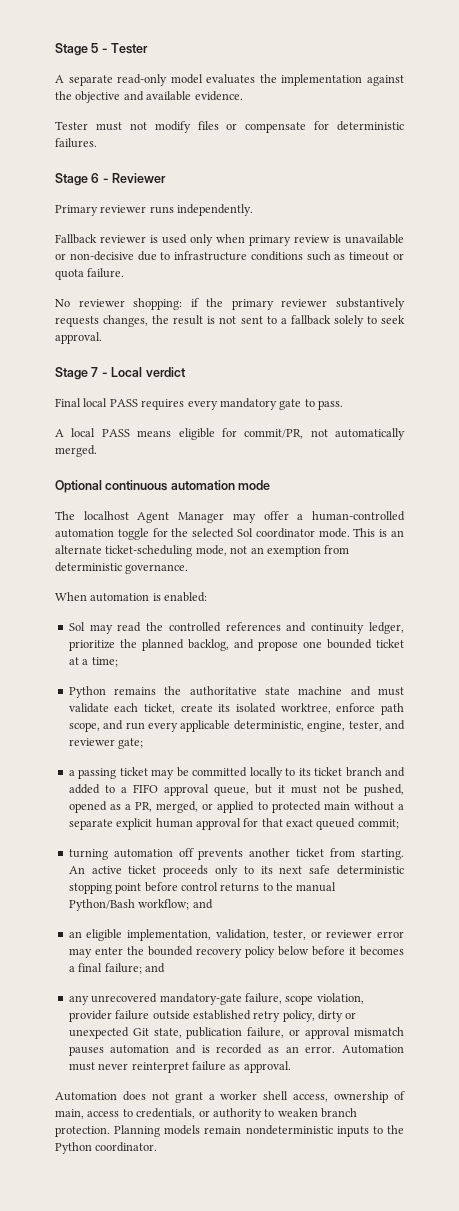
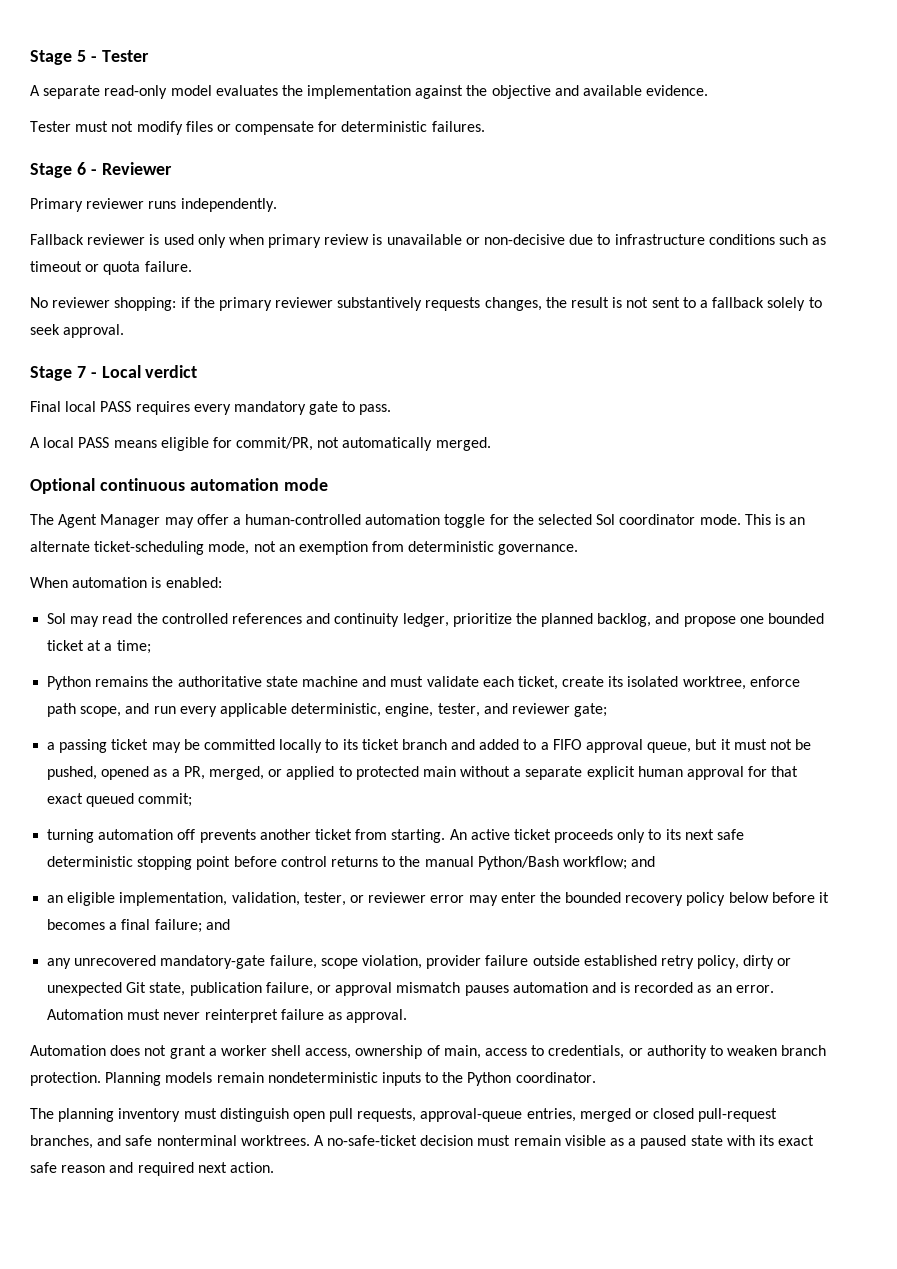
- The localhost Agent Manager may offer a human-controlled automation toggle for the selected Sol coordinator mode.
+ The Agent Manager may offer a human-controlled automation toggle for the selected Sol coordinator mode.
+ The planning inventory must distinguish open pull requests, approval-queue entries, merged or closed pull-request branches, and safe nonterminal worktrees. A no-safe-ticket decision must remain visible as a paused state with its exact safe reason and required next action.

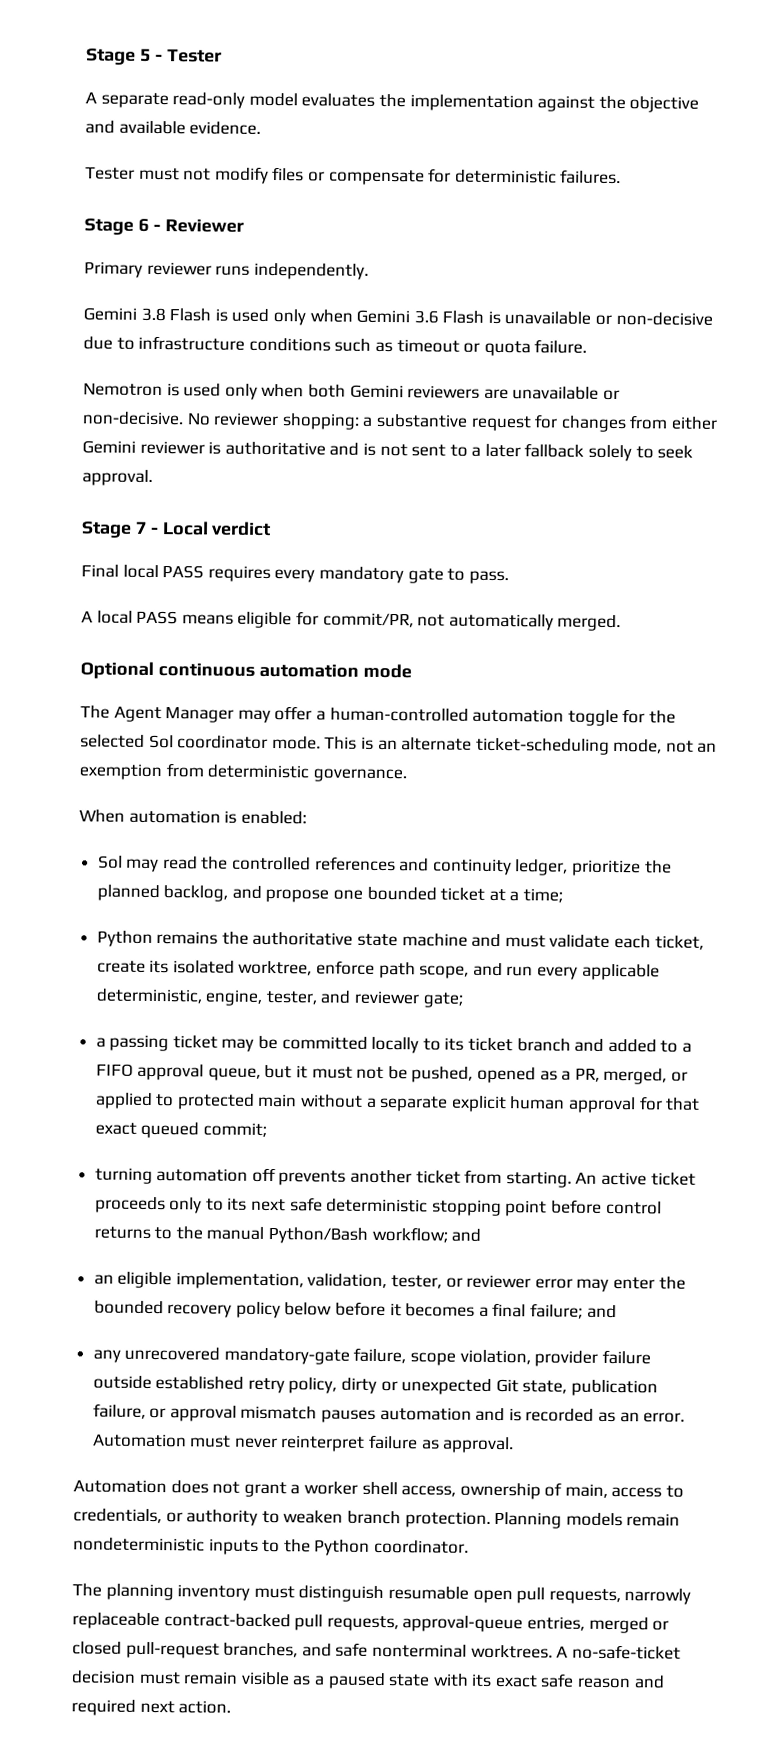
- Fallback reviewer is used only when primary review is unavailable or non-decisive due to infrastructure conditions such as timeout or quota failure.
+ Gemini 3.8 Flash is used only when Gemini 3.6 Flash is unavailable or non-decisive due to infrastructure conditions such as timeout or quota failure.
- No reviewer shopping: if the primary reviewer substantively requests changes, the result is not sent to a fallback solely to seek approval.
+ Nemotron is used only when both Gemini reviewers are unavailable or non-decisive. No reviewer shopping: a substantive request for changes from either Gemini reviewer is authoritative and is not sent to a later fallback solely to seek approval.
- The planning inventory must distinguish open pull requests, approval-queue entries, merged or closed pull-request branches, and safe nonterminal worktrees.
+ The planning inventory must distinguish resumable open pull requests, narrowly replaceable contract-backed pull requests, approval-queue entries, merged or closed pull-request branches, and safe nonterminal worktrees.

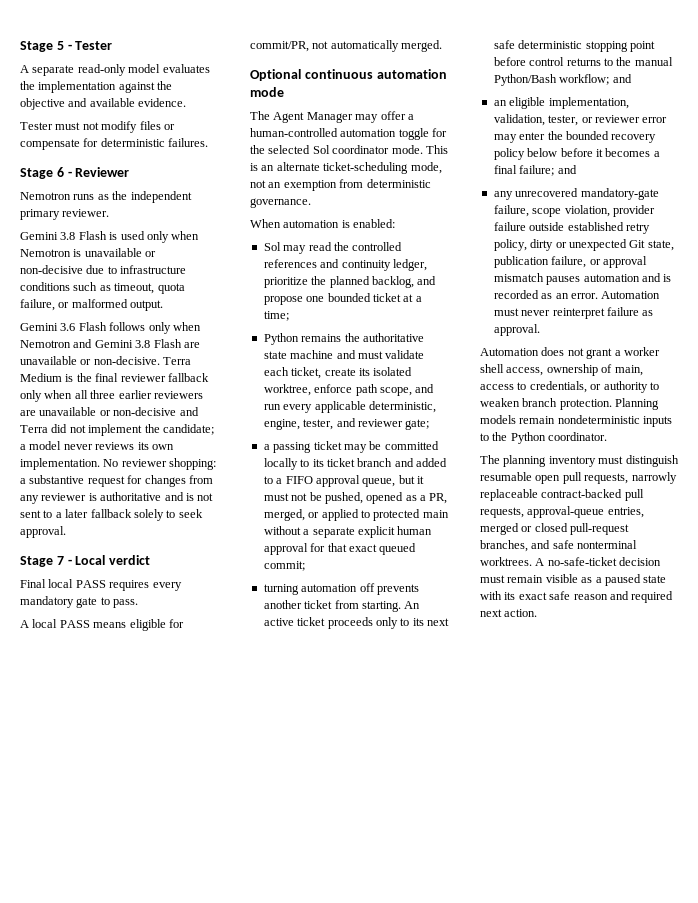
- Primary reviewer runs independently.
+ Nemotron runs as the independent primary reviewer.
- Gemini 3.8 Flash is used only when Gemini 3.6 Flash is unavailable or non-decisive due to infrastructure conditions such as timeout or quota failure.
- Nemotron is used only when both Gemini reviewers are unavailable or non-decisive.
+ Gemini 3.8 Flash is used only when Nemotron is unavailable or non-decisive due to infrastructure conditions such as timeout, quota failure, or malformed output.
+ Gemini 3.6 Flash follows only when Nemotron and Gemini 3.8 Flash are unavailable or non-decisive. Terra Medium is the final reviewer fallback only when all three earlier reviewers are unavailable or non-decisive and Terra did not implement the candidate; a model never reviews its own implementation.
- No reviewer shopping: a substantive request for changes from either Gemini reviewer is authoritative and is not sent to a later fallback solely to seek approval.
+ No reviewer shopping: a substantive request for changes from any reviewer is authoritative and is not sent to a later fallback solely to seek approval.

